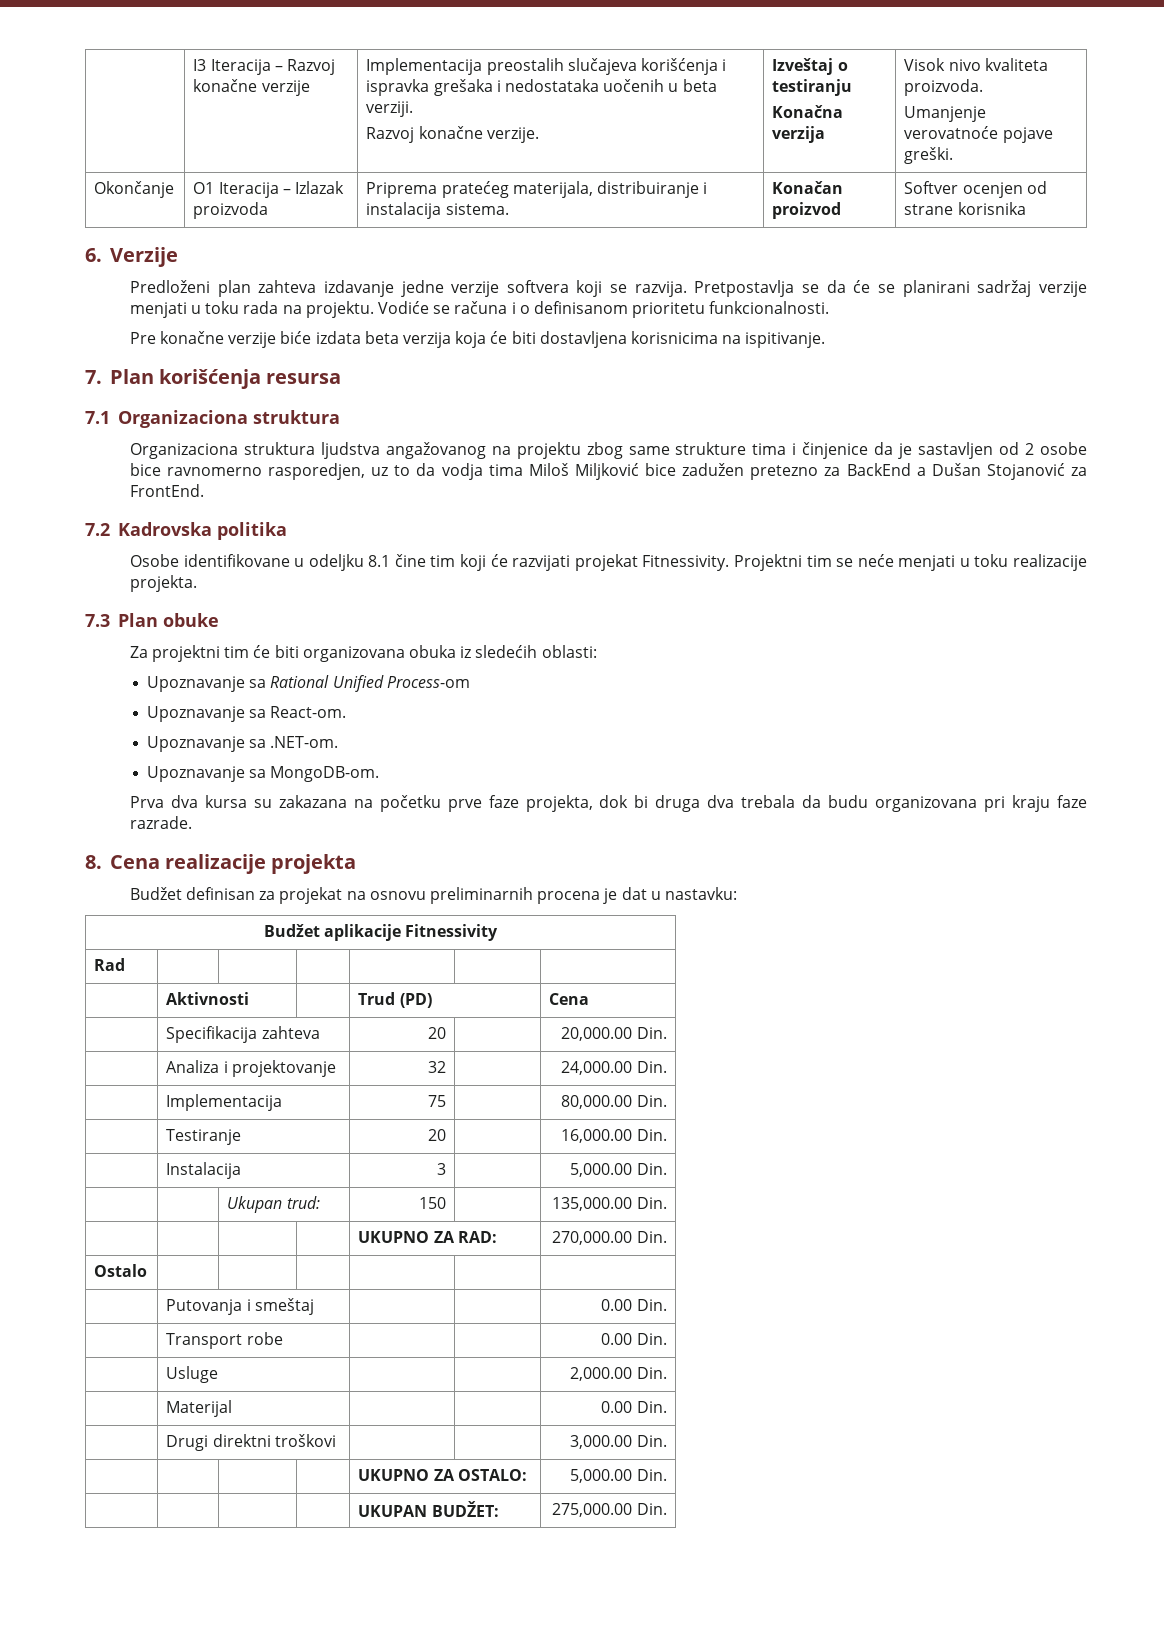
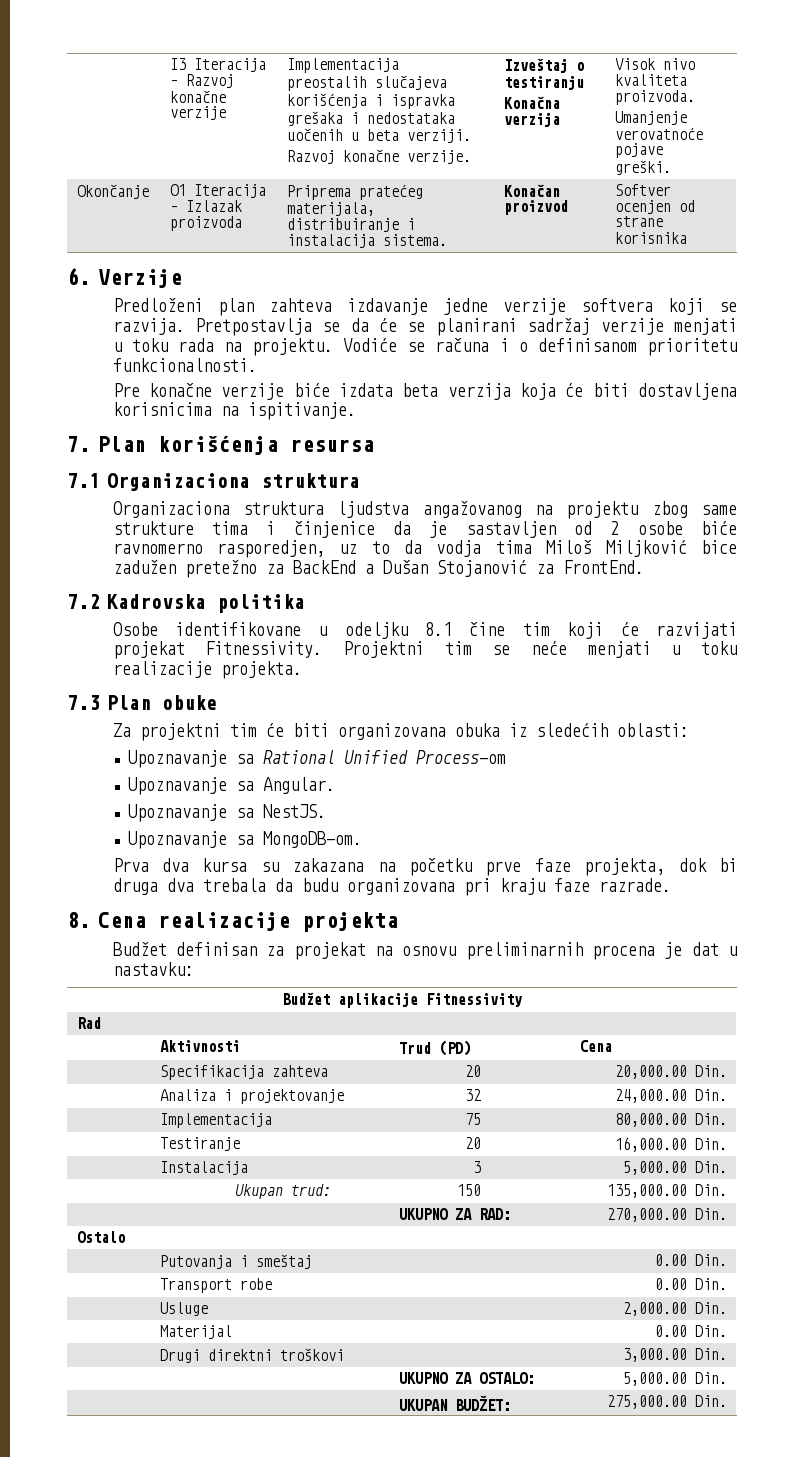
- Organizaciona struktura ljudstva angažovanog na projektu zbog same strukture tima i činjenice da je sastavljen od 2 osobe bice ravnomerno rasporedjen, uz to da vodja tima Miloš Miljković bice zadužen pretezno za BackEnd a Dušan Stojanović za FrontEnd.
+ Organizaciona struktura ljudstva angažovanog na projektu zbog same strukture tima i činjenice da je sastavljen od 2 osobe biće ravnomerno rasporedjen, uz to da vodja tima Miloš Miljković bice zadužen pretežno za BackEnd a Dušan Stojanović za FrontEnd.
- Upoznavanje sa React-om.
- Upoznavanje sa .NET-om.
+ Upoznavanje sa Angular.
+ Upoznavanje sa NestJS.

